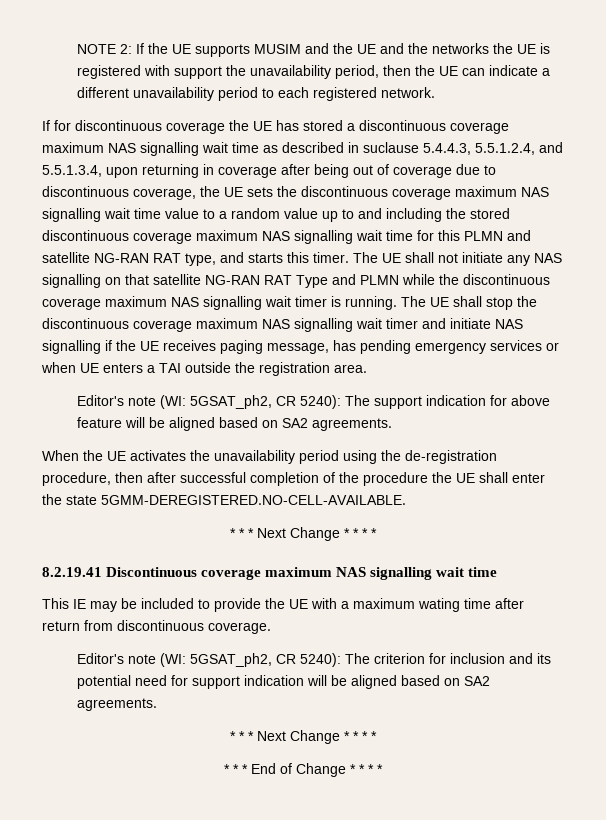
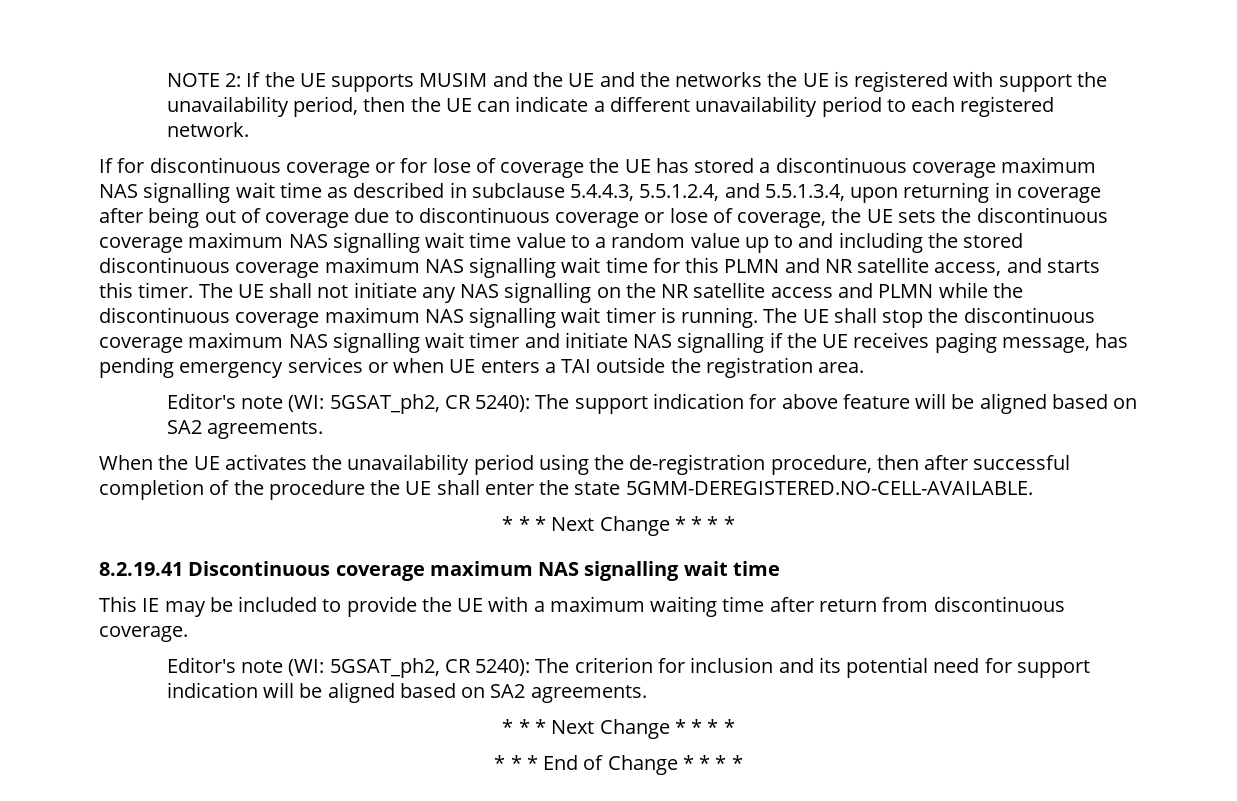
- If for discontinuous coverage the UE has stored a discontinuous coverage maximum NAS signalling wait time as described in suclause 5.4.4.3, 5.5.1.2.4, and 5.5.1.3.4, upon returning in coverage after being out of coverage due to discontinuous coverage, the UE sets the discontinuous coverage maximum NAS signalling wait time value to a random value up to and including the stored discontinuous coverage maximum NAS signalling wait time for this PLMN and satellite NG-RAN RAT type, and starts this timer.
+ If for discontinuous coverage or for lose of coverage the UE has stored a discontinuous coverage maximum NAS signalling wait time as described in subclause 5.4.4.3, 5.5.1.2.4, and 5.5.1.3.4, upon returning in coverage after being out of coverage due to discontinuous coverage or lose of coverage, the UE sets the discontinuous coverage maximum NAS signalling wait time value to a random value up to and including the stored discontinuous coverage maximum NAS signalling wait time for this PLMN and NR satellite access, and starts this timer.
- The UE shall not initiate any NAS signalling on that satellite NG-RAN RAT Type and PLMN while the discontinuous coverage maximum NAS signalling wait timer is running.
+ The UE shall not initiate any NAS signalling on the NR satellite access and PLMN while the discontinuous coverage maximum NAS signalling wait timer is running.
- This IE may be included to provide the UE with a maximum wating time after return from discontinuous coverage.
+ This IE may be included to provide the UE with a maximum waiting time after return from discontinuous coverage.

